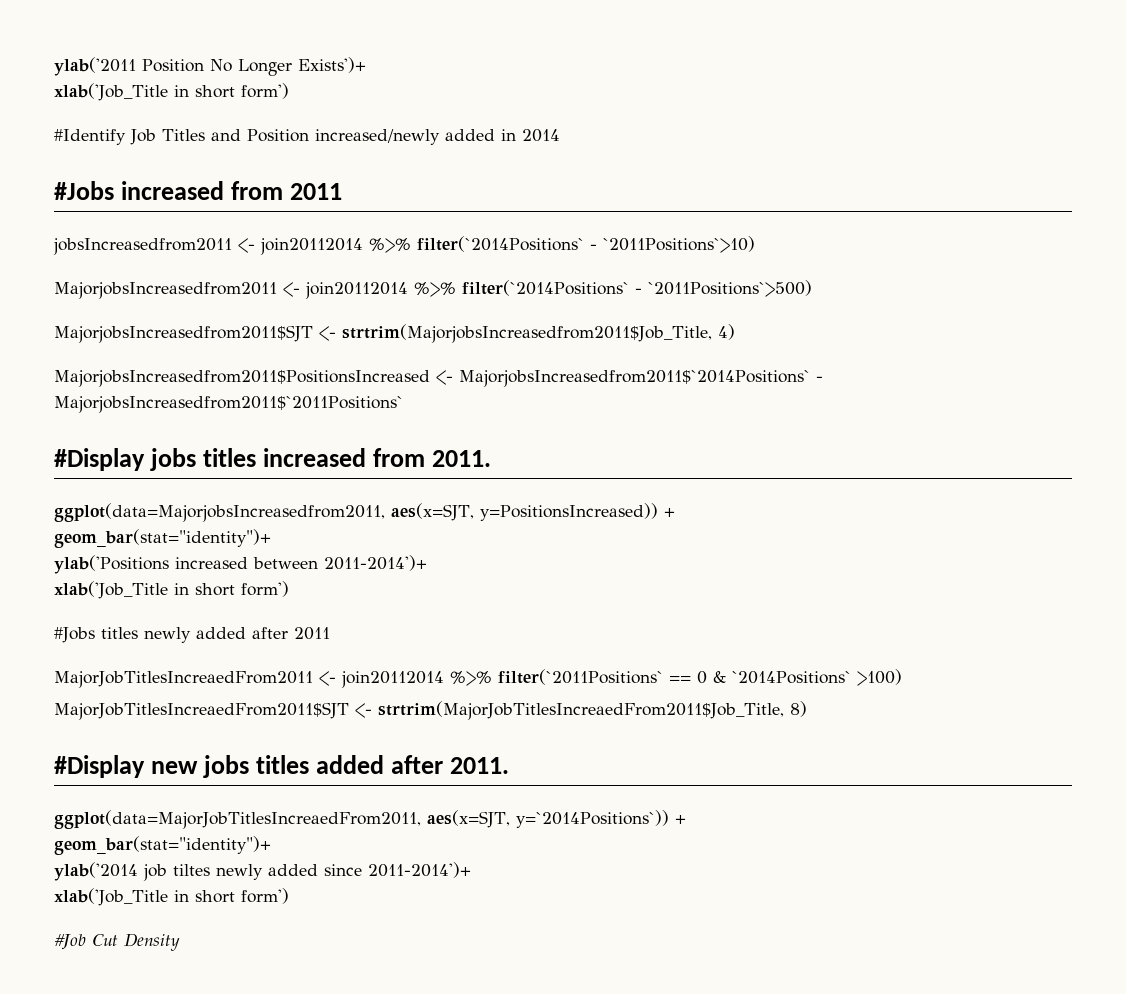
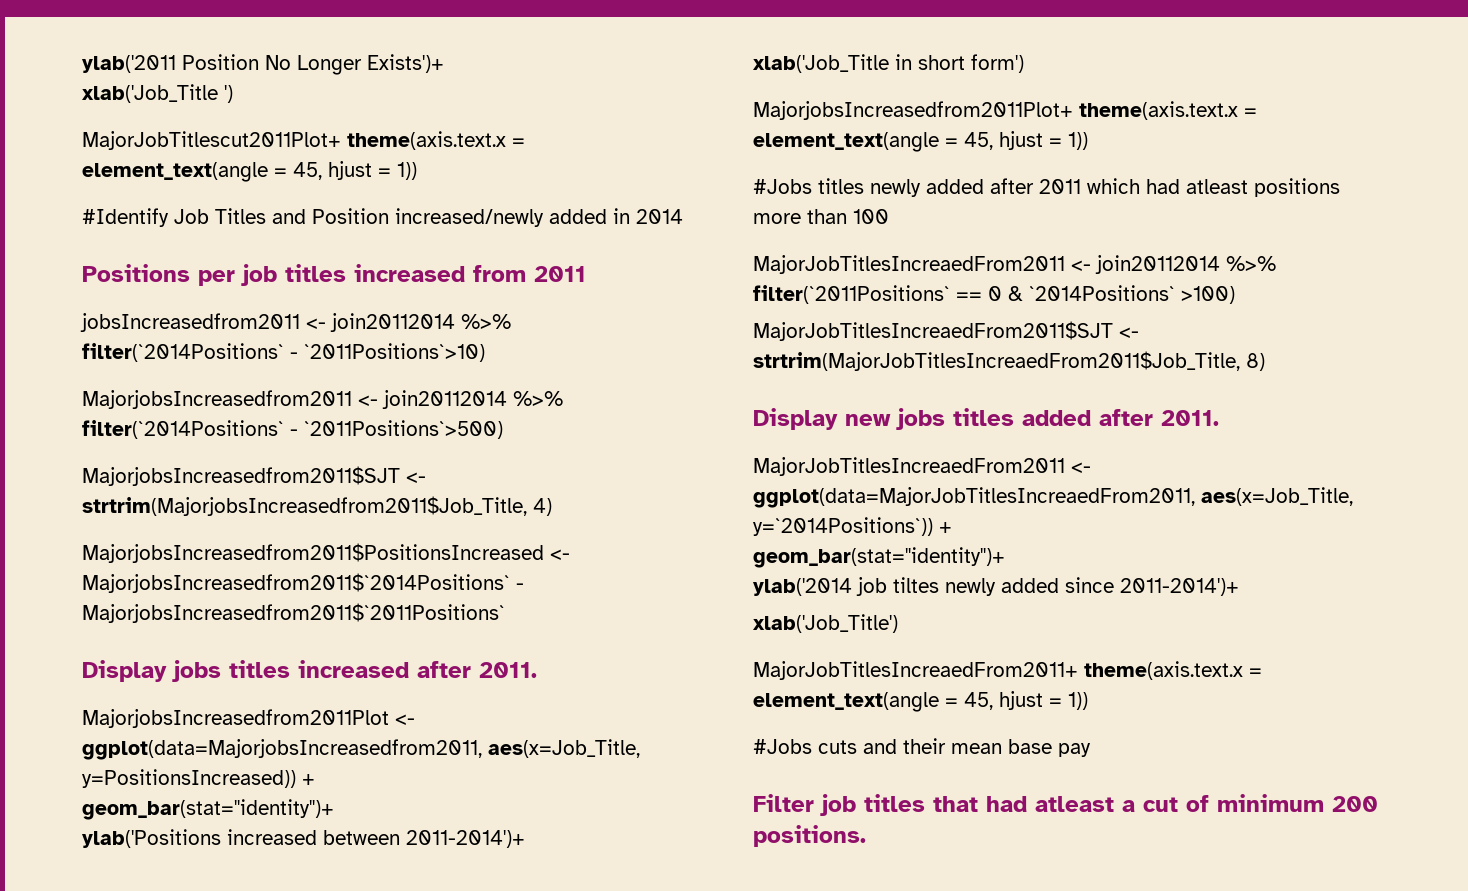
  ylab('2011 Position No Longer Exists')+
- xlab('Job_Title in short form')
+ xlab('Job_Title ')
+ MajorJobTitlescut2011Plot+ theme(axis.text.x = element_text(angle = 45, hjust = 1))
- #Jobs increased from 2011
+ Positions per job titles increased from 2011
- #Display jobs titles increased from 2011.
- ggplot(data=MajorjobsIncreasedfrom2011, aes(x=SJT, y=PositionsIncreased)) +
+ Display jobs titles increased after 2011.
+ MajorjobsIncreasedfrom2011Plot <- ggplot(data=MajorjobsIncreasedfrom2011, aes(x=Job_Title, y=PositionsIncreased)) +
+ MajorjobsIncreasedfrom2011Plot+ theme(axis.text.x = element_text(angle = 45, hjust = 1))
- #Jobs titles newly added after 2011
+ #Jobs titles newly added after 2011 which had atleast positions more than 100
- #Display new jobs titles added after 2011.
+ Display new jobs titles added after 2011.
- ggplot(data=MajorJobTitlesIncreaedFrom2011, aes(x=SJT, y=`2014Positions`)) +
+ MajorJobTitlesIncreaedFrom2011 <- ggplot(data=MajorJobTitlesIncreaedFrom2011, aes(x=Job_Title, y=`2014Positions`)) +
  ylab('2014 job tiltes newly added since 2011-2014')+
- xlab('Job_Title in short form')
- #Job Cut Density
+ xlab('Job_Title')
+ MajorJobTitlesIncreaedFrom2011+ theme(axis.text.x = element_text(angle = 45, hjust = 1))
+ #Jobs cuts and their mean base pay
+ Filter job titles that had atleast a cut of minimum 200 positions.

